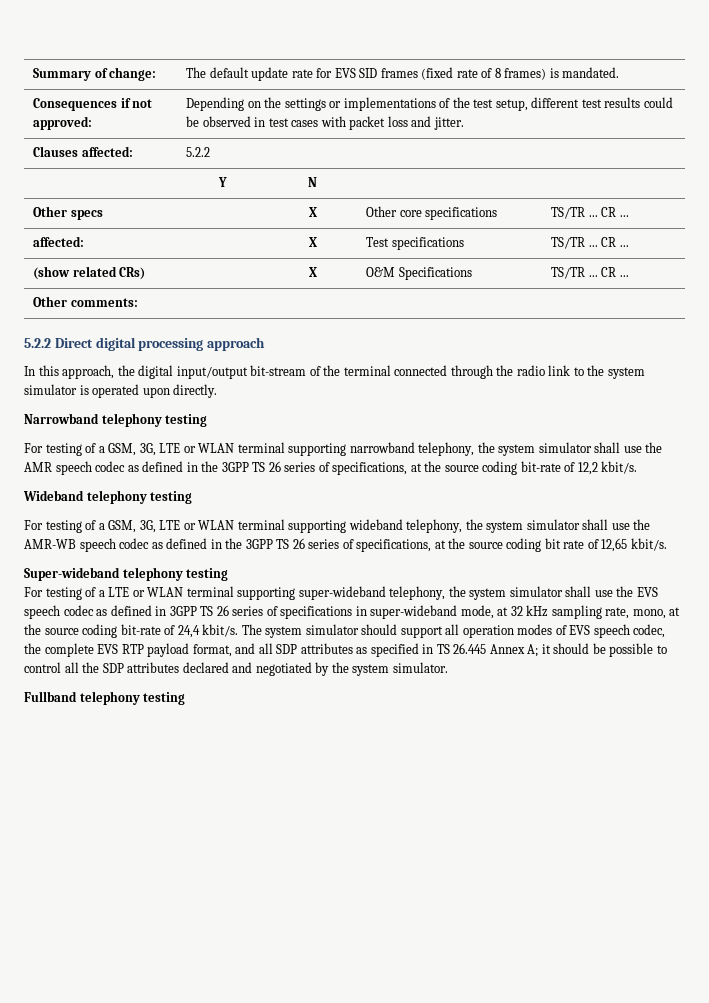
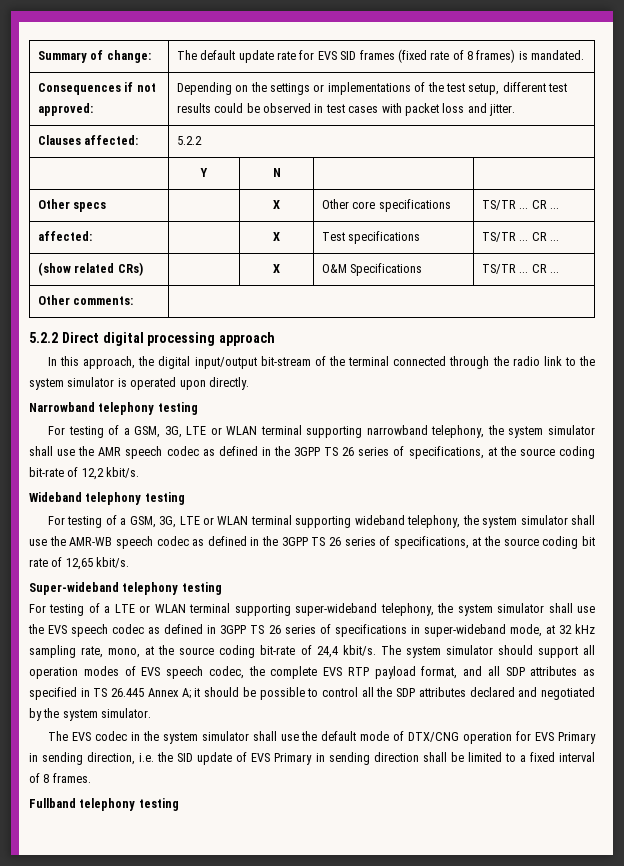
+ The EVS codec in the system simulator shall use the default mode of DTX/CNG operation for EVS Primary in sending direction, i.e. the SID update of EVS Primary in sending direction shall be limited to a fixed interval of 8 frames.

